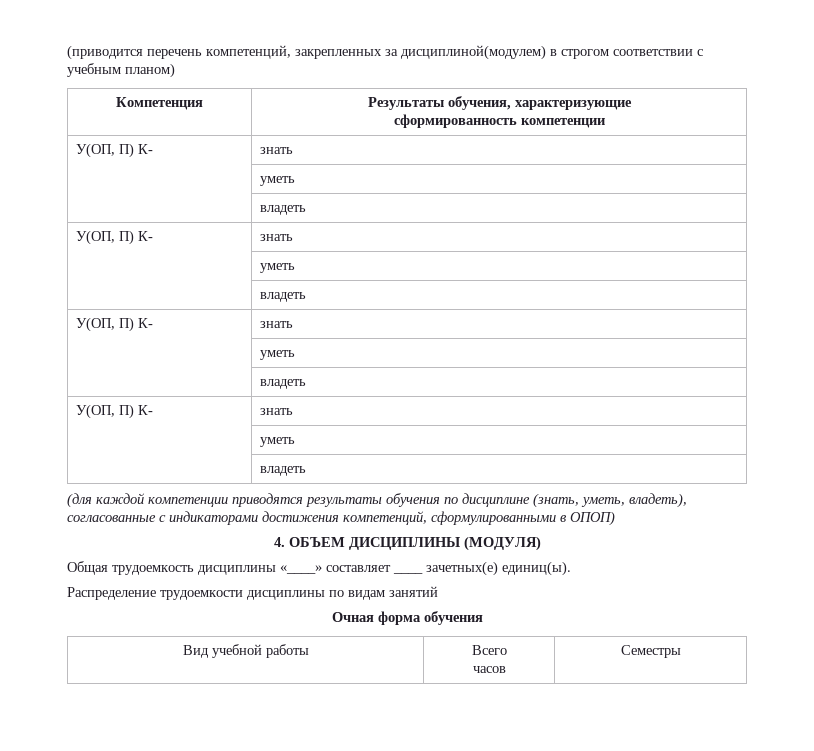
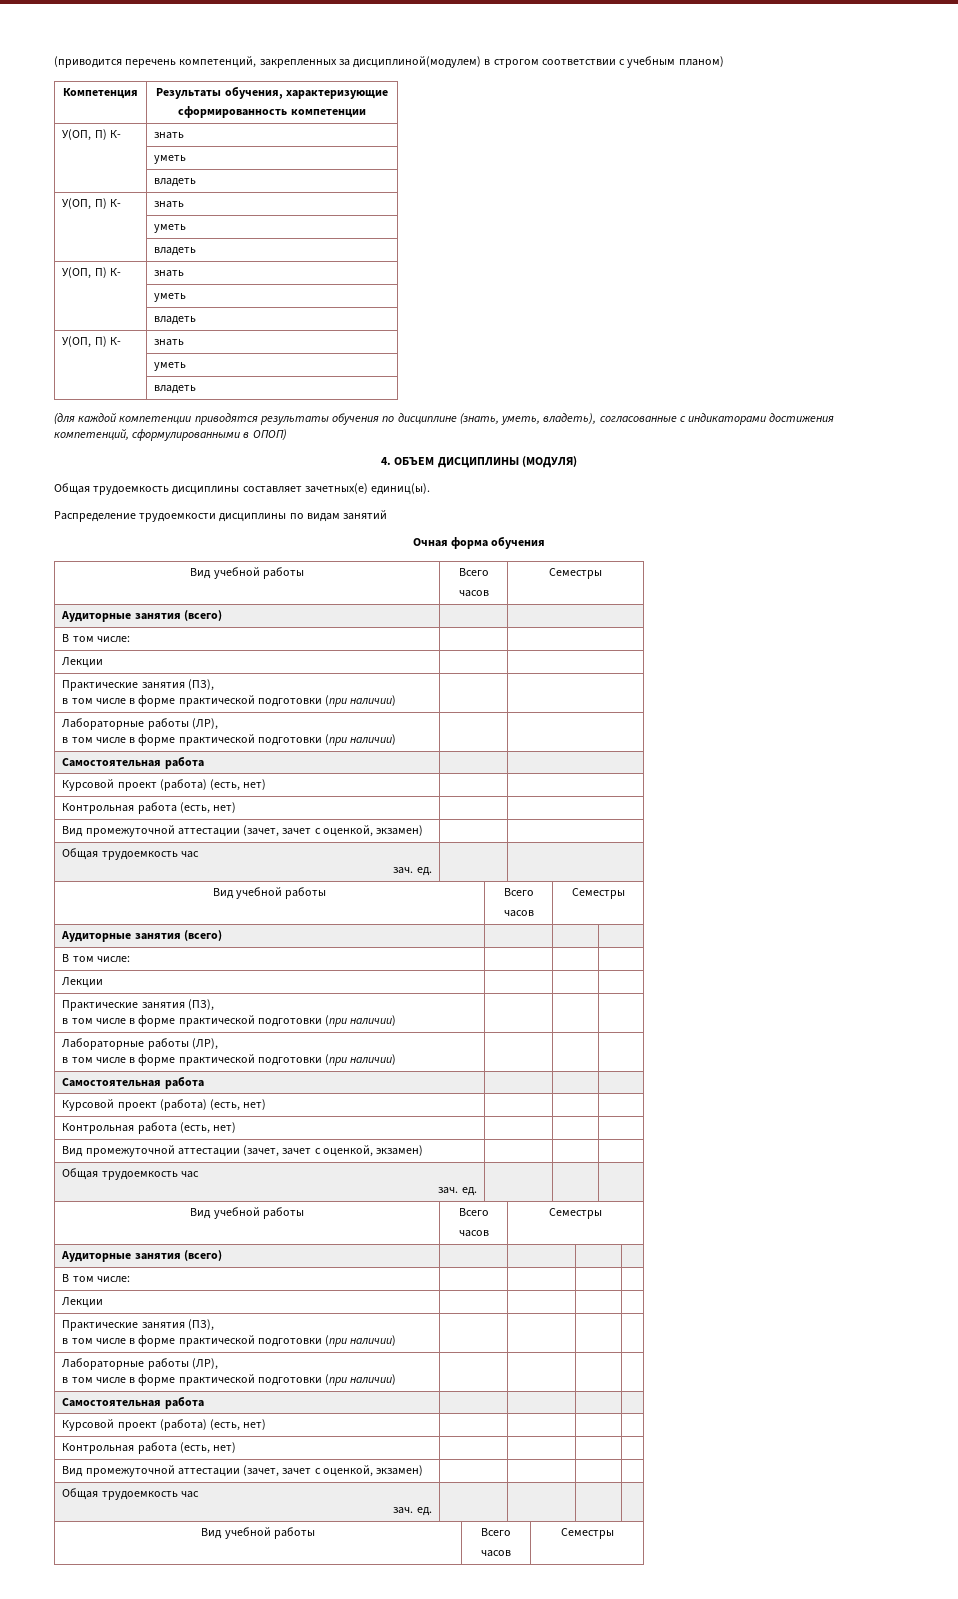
- Общая трудоемкость дисциплины «____» составляет ____ зачетных(е) единиц(ы).
+ Общая трудоемкость дисциплины составляет зачетных(е) единиц(ы).
  Очная форма обучения
+ Вид учебной работы | Всего
+ часов | Семестры
+ Аудиторные занятия (всего) | |
+ В том числе: | |
+ Лекции | |
+ Практические занятия (ПЗ),
+ в том числе в форме практической подготовки (при наличии) | |
+ Лабораторные работы (ЛР),
+ в том числе в форме практической подготовки (при наличии) | |
+ Самостоятельная работа | |
+ Курсовой проект (работа) (есть, нет) | |
+ Контрольная работа (есть, нет) | |
+ Вид промежуточной аттестации (зачет, зачет с оценкой, экзамен) | |
+ Общая трудоемкость час
+ зач. ед. | |
+ Вид учебной работы | Всего
+ часов | Семестры
+ Аудиторные занятия (всего) | | |
+ В том числе: | | |
+ Лекции | | |
+ Практические занятия (ПЗ),
+ в том числе в форме практической подготовки (при наличии) | | |
+ Лабораторные работы (ЛР),
+ в том числе в форме практической подготовки (при наличии) | | |
+ Самостоятельная работа | | |
+ Курсовой проект (работа) (есть, нет) | | |
+ Контрольная работа (есть, нет) | | |
+ Вид промежуточной аттестации (зачет, зачет с оценкой, экзамен) | | |
+ Общая трудоемкость час
+ зач. ед. | | |
+ Вид учебной работы | Всего
+ часов | Семестры
+ Аудиторные занятия (всего) | | | |
+ В том числе: | | | |
+ Лекции | | | |
+ Практические занятия (ПЗ),
+ в том числе в форме практической подготовки (при наличии) | | | |
+ Лабораторные работы (ЛР),
+ в том числе в форме практической подготовки (при наличии) | | | |
+ Самостоятельная работа | | | |
+ Курсовой проект (работа) (есть, нет) | | | |
+ Контрольная работа (есть, нет) | | | |
+ Вид промежуточной аттестации (зачет, зачет с оценкой, экзамен) | | | |
+ Общая трудоемкость час
+ зач. ед. | | | |

